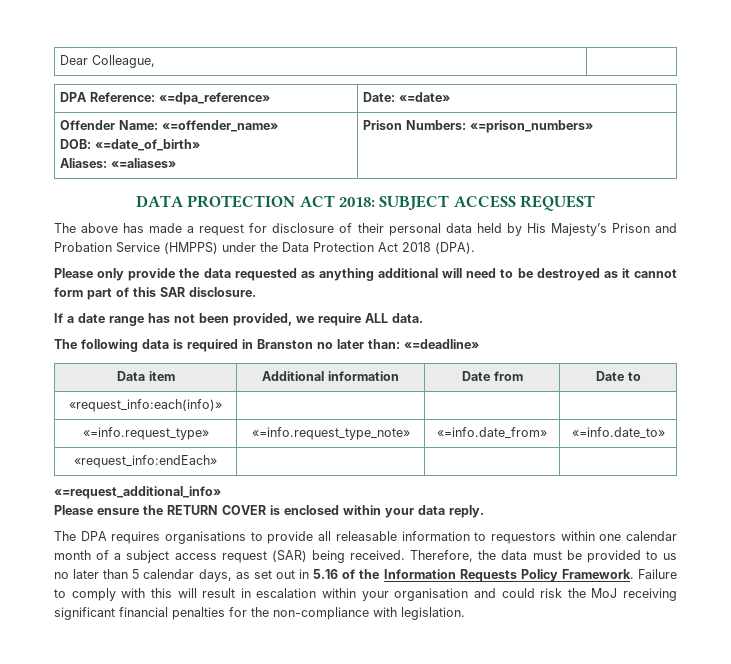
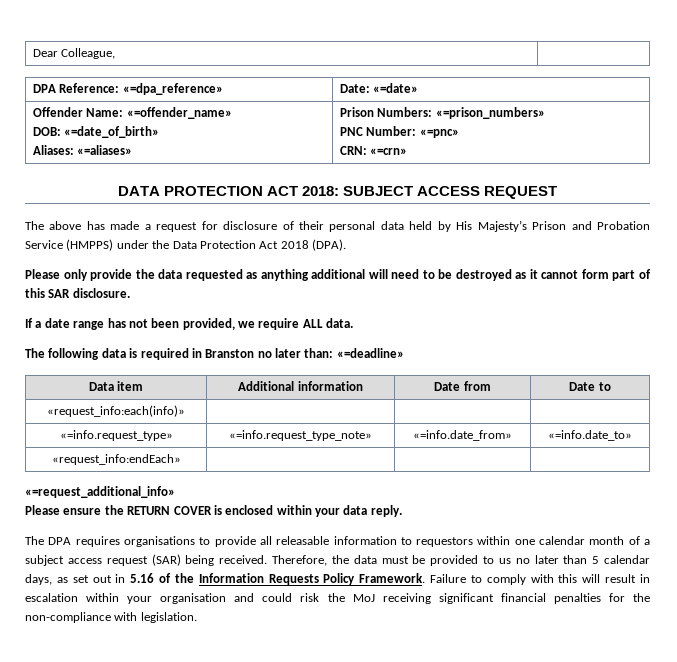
  Offender Name: «=offender_name»
  DOB: «=date_of_birth»
  Aliases: «=aliases» | Prison Numbers: «=prison_numbers»
+ PNC Number: «=pnc»
+ CRN: «=crn»

